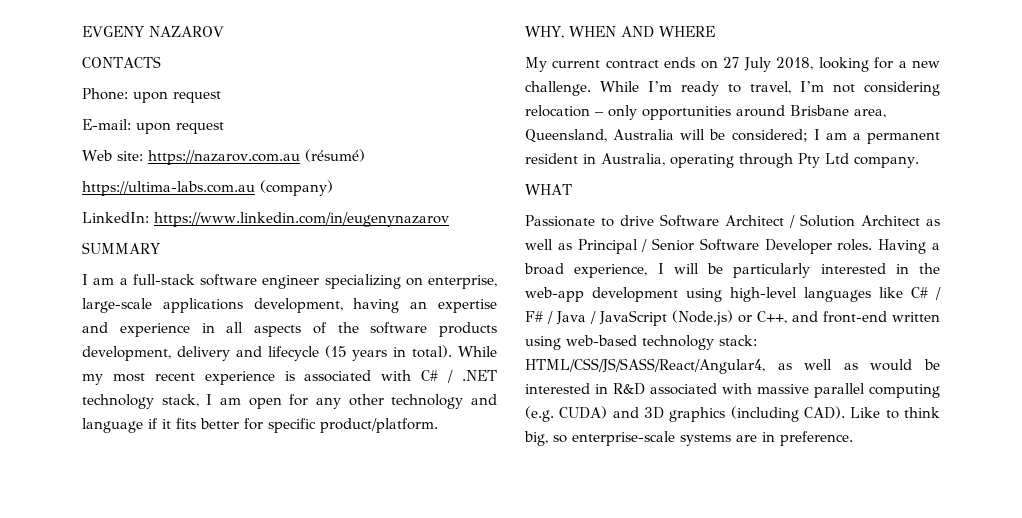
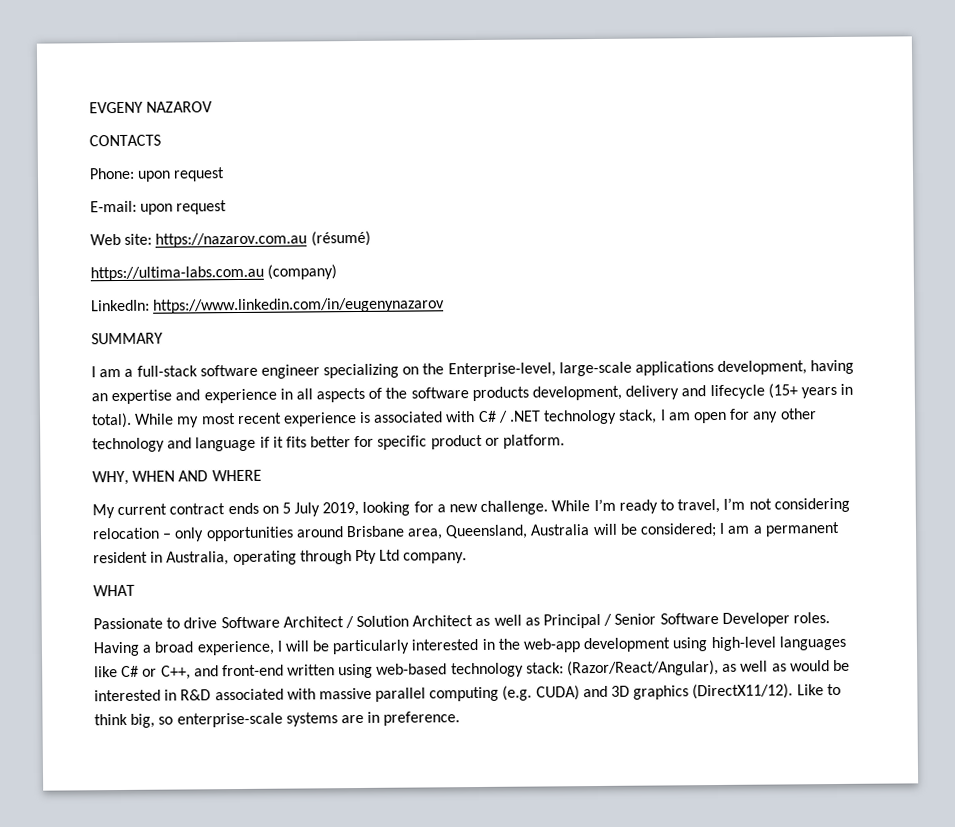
- I am a full-stack software engineer specializing on enterprise, large-scale applications development, having an expertise and experience in all aspects of the software products development, delivery and lifecycle (15 years in total).
+ I am a full-stack software engineer specializing on the Enterprise-level, large-scale applications development, having an expertise and experience in all aspects of the software products development, delivery and lifecycle (15+ years in total).
- While my most recent experience is associated with C# / .NET technology stack, I am open for any other technology and language if it fits better for specific product/platform.
+ While my most recent experience is associated with C# / .NET technology stack, I am open for any other technology and language if it fits better for specific product or platform.
- My current contract ends on 27 July 2018, looking for a new challenge.
+ My current contract ends on 5 July 2019, looking for a new challenge.
- Having a broad experience, I will be particularly interested in the web-app development using high-level languages like C# / F# / Java / JavaScript (Node.js) or C++, and front-end written using web-based technology stack: HTML/CSS/JS/SASS/React/Angular4, as well as would be interested in R&D associated with massive parallel computing (e.g. CUDA) and 3D graphics (including CAD).
+ Having a broad experience, I will be particularly interested in the web-app development using high-level languages like C# or C++, and front-end written using web-based technology stack: (Razor/React/Angular), as well as would be interested in R&D associated with massive parallel computing (e.g. CUDA) and 3D graphics (DirectX11/12).

